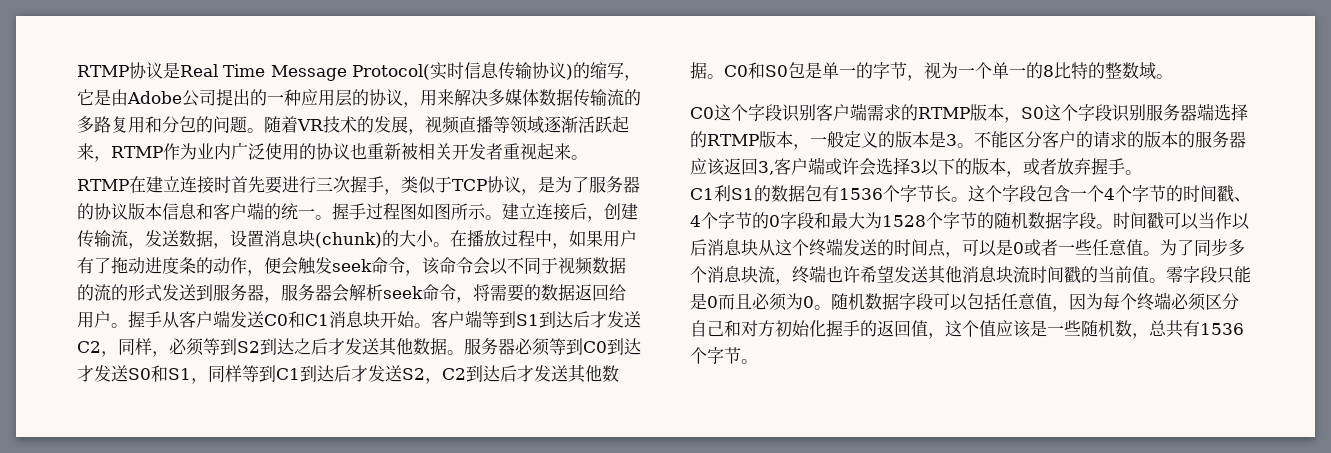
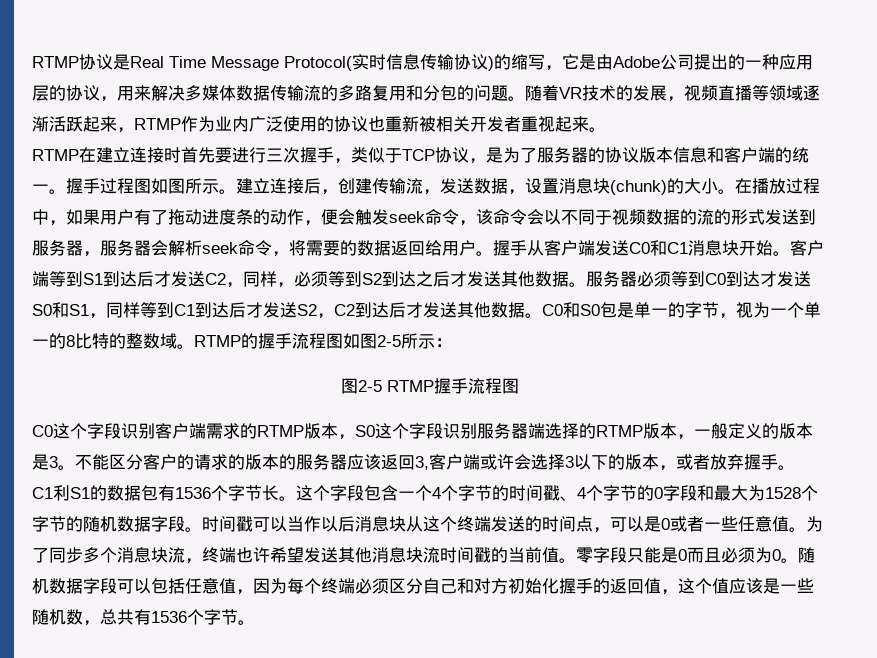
+ RTMP的握手流程图如图2-5所示：
+ 图2-5 RTMP握手流程图

